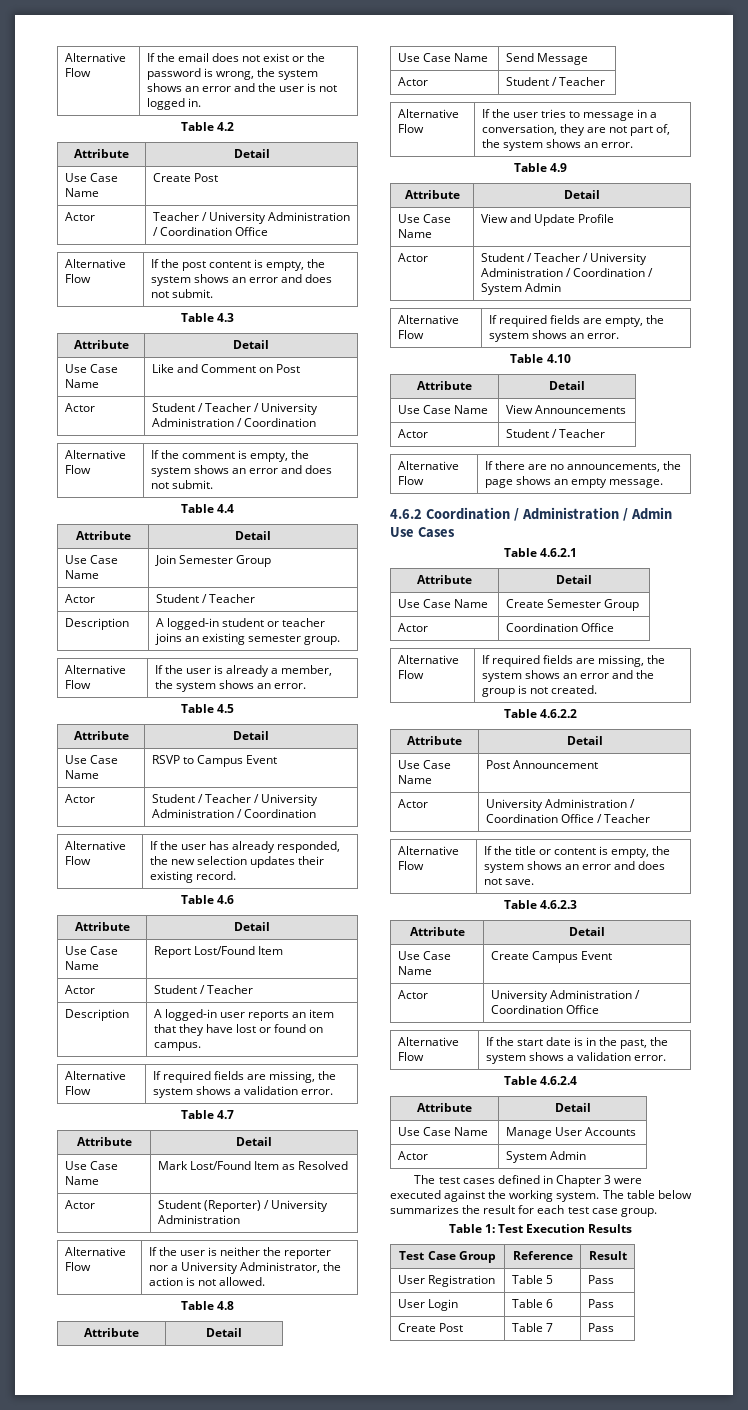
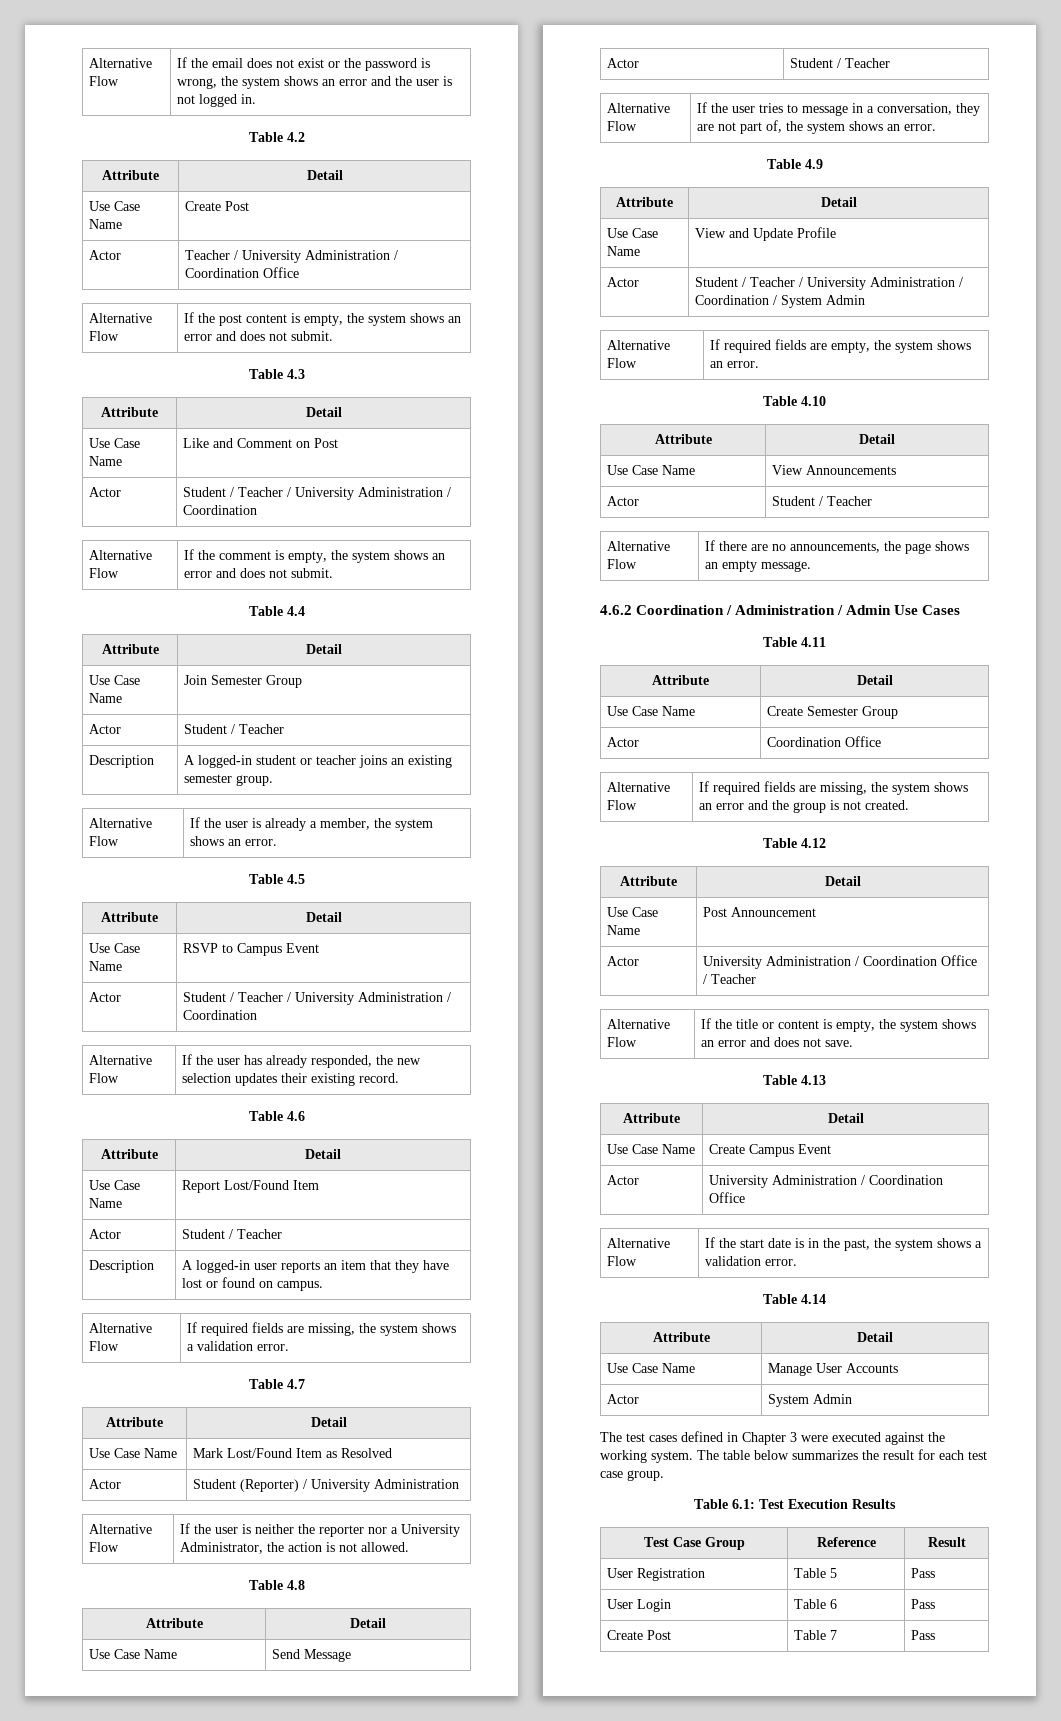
- Table 4.6.2.1
+ Table 4.11
- Table 4.6.2.2
+ Table 4.12
- Table 4.6.2.3
+ Table 4.13
- Table 4.6.2.4
+ Table 4.14
- Table 1: Test Execution Results
+ Table 6.1: Test Execution Results

